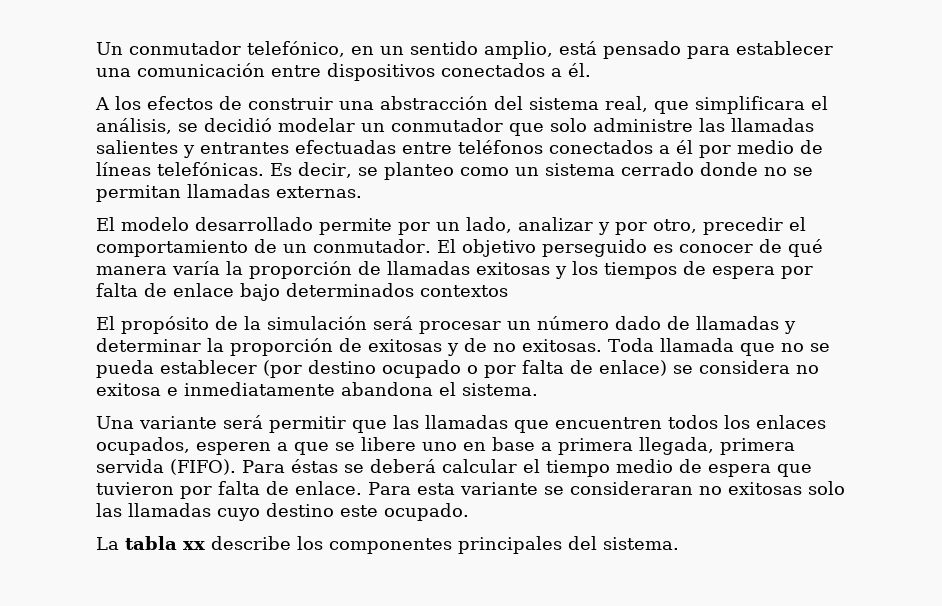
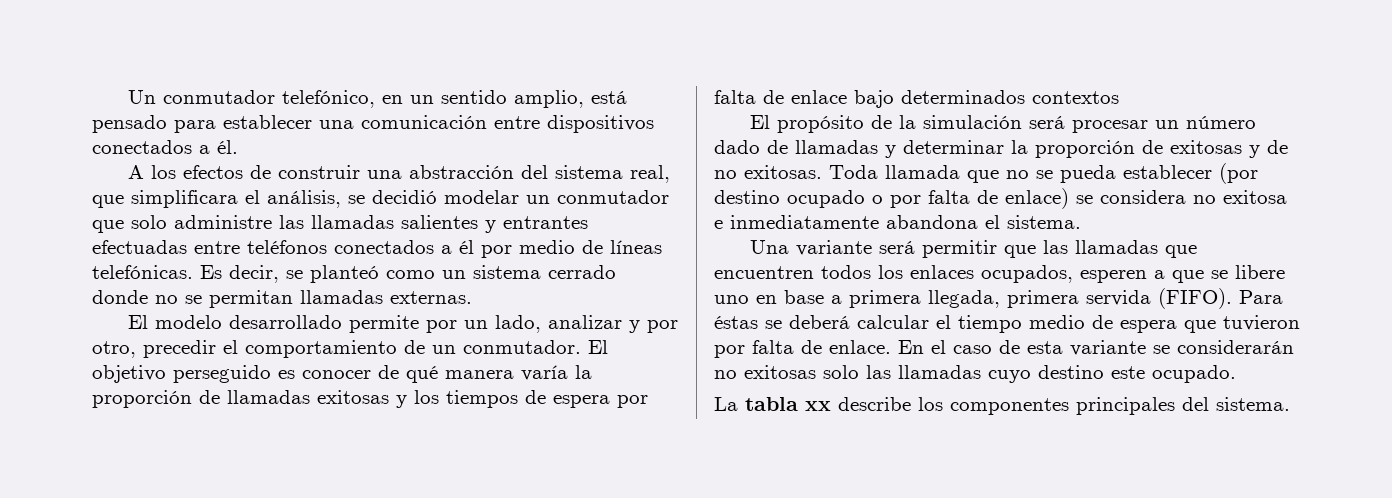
- Es decir, se planteo como un sistema cerrado donde no se permitan llamadas externas.
+ Es decir, se planteó como un sistema cerrado donde no se permitan llamadas externas.
- Para esta variante se consideraran no exitosas solo las llamadas cuyo destino este ocupado.
+ En el caso de esta variante se considerarán no exitosas solo las llamadas cuyo destino este ocupado.

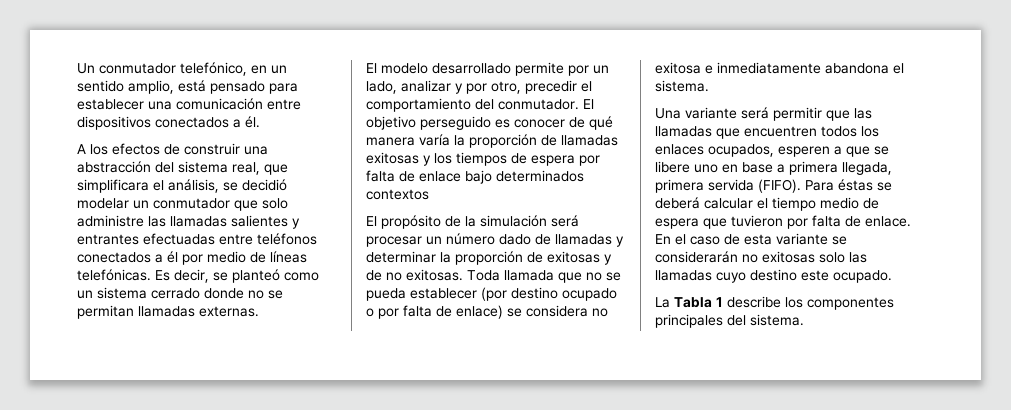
- El modelo desarrollado permite por un lado, analizar y por otro, precedir el comportamiento de un conmutador.
+ El modelo desarrollado permite por un lado, analizar y por otro, precedir el comportamiento del conmutador.
- La tabla xx describe los componentes principales del sistema.
+ La Tabla 1 describe los componentes principales del sistema.

